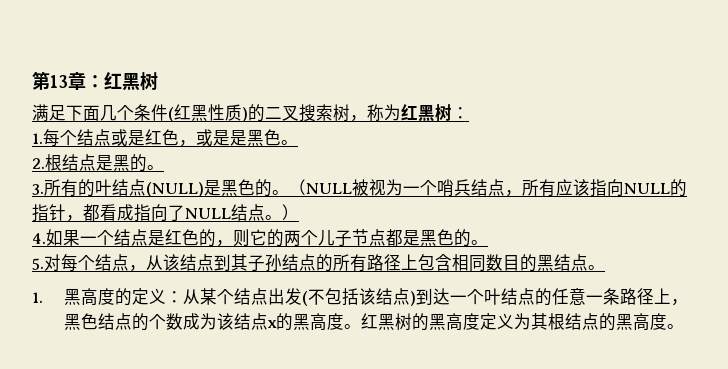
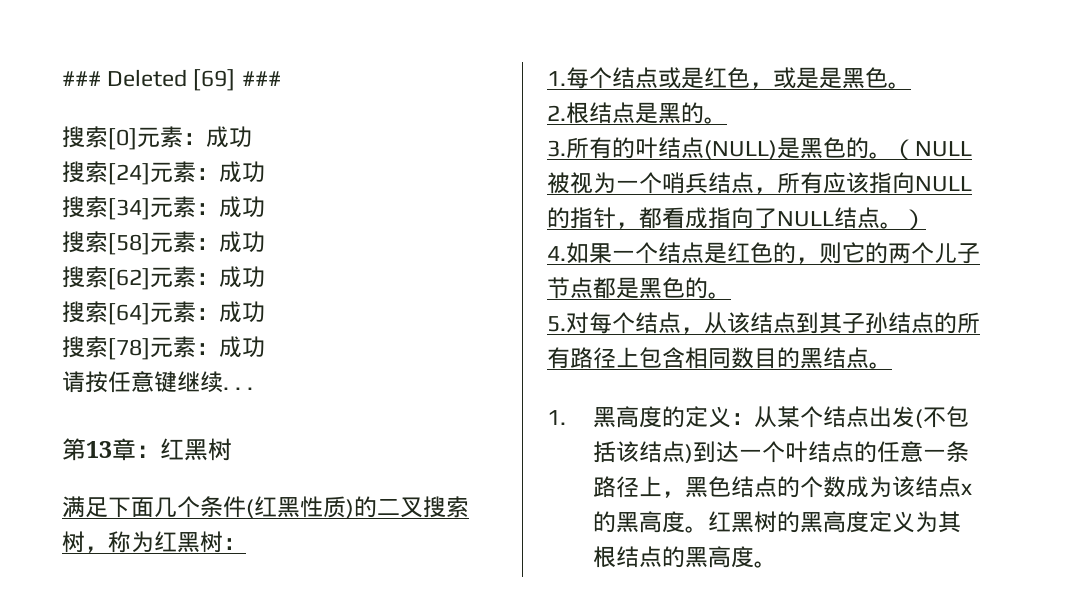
+ ### Deleted [69] ###
+ 搜索[0]元素：成功
+ 搜索[24]元素：成功
+ 搜索[34]元素：成功
+ 搜索[58]元素：成功
+ 搜索[62]元素：成功
+ 搜索[64]元素：成功
+ 搜索[78]元素：成功
+ 请按任意键继续. . .

